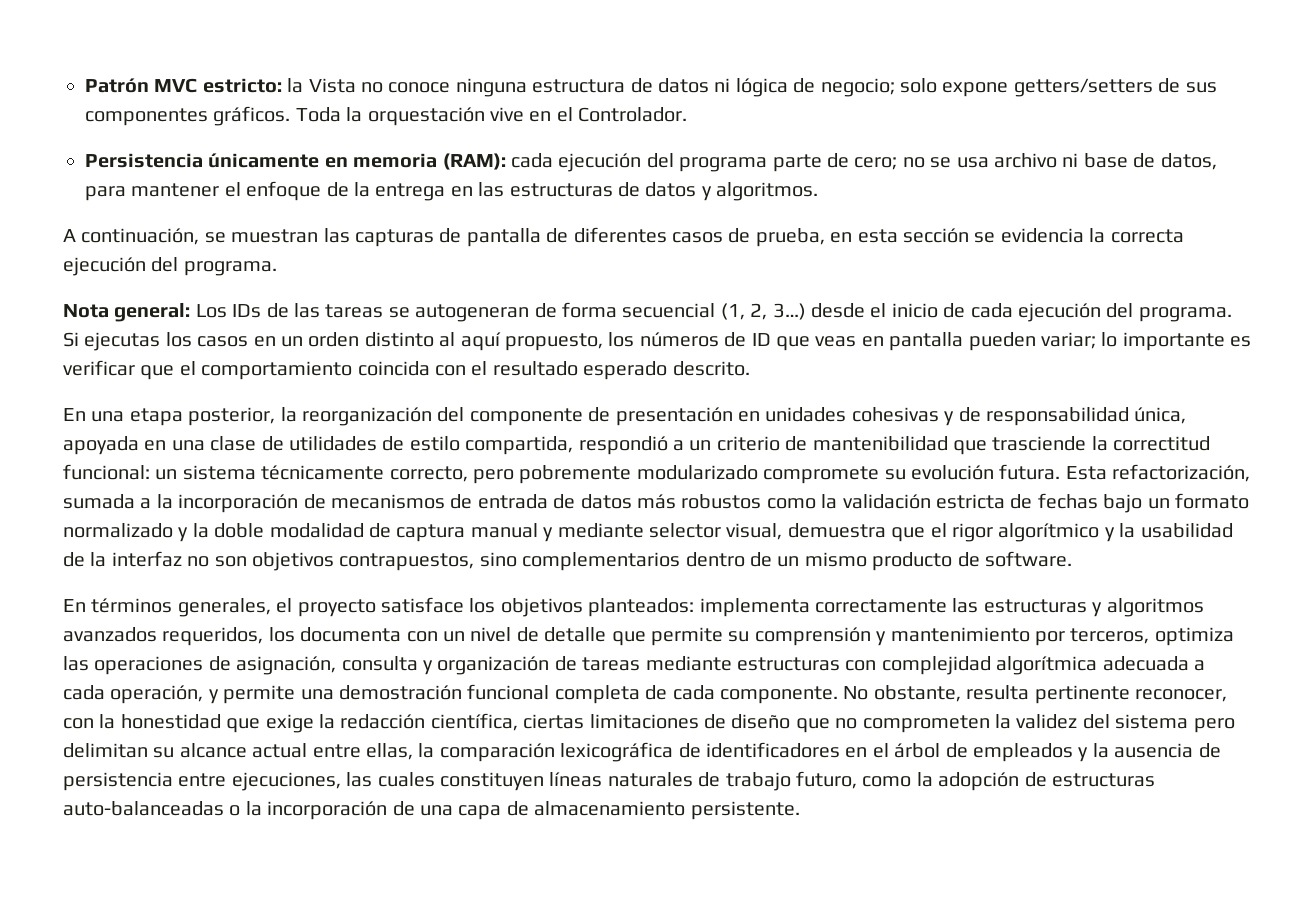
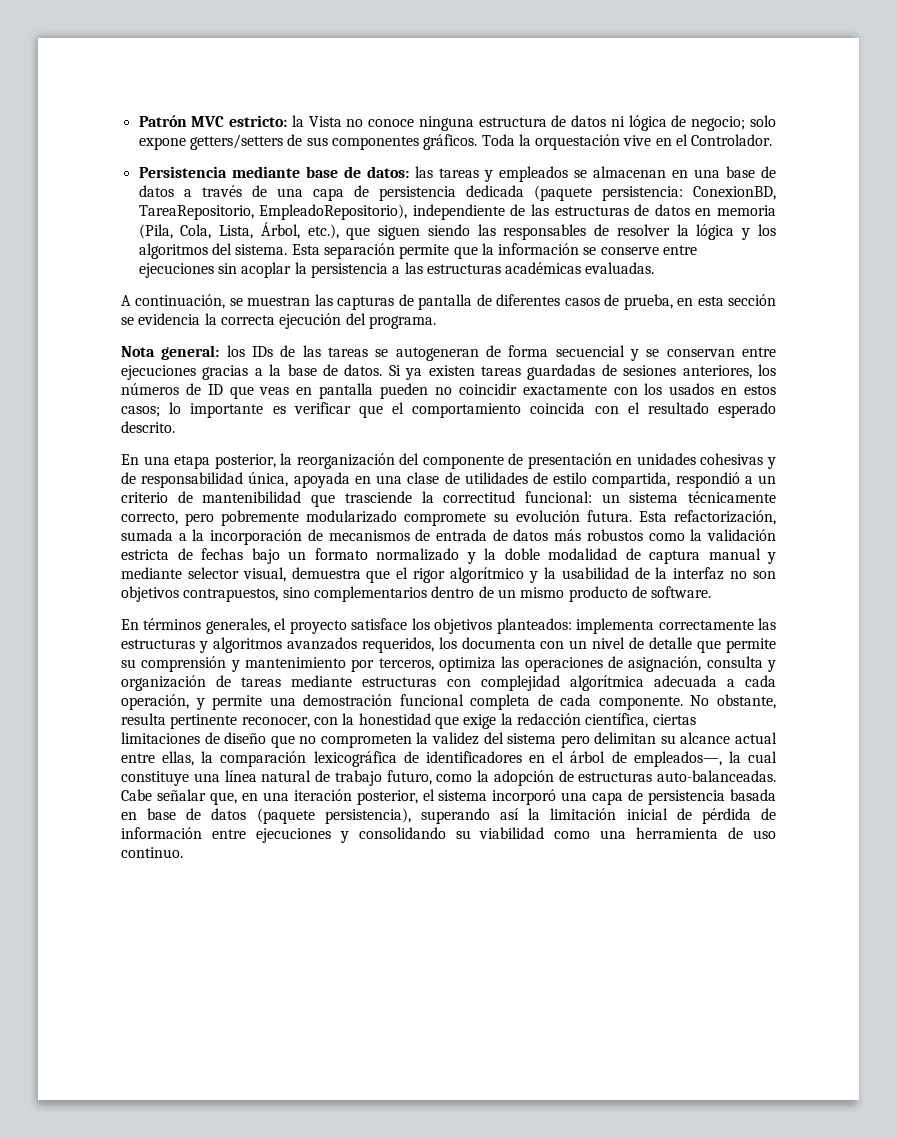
- Persistencia únicamente en memoria (RAM): cada ejecución del programa parte de cero; no se usa archivo ni base de datos, para mantener el enfoque de la entrega en las estructuras de datos y algoritmos.
+ Persistencia mediante base de datos: las tareas y empleados se almacenan en una base de datos a través de una capa de persistencia dedicada (paquete persistencia: ConexionBD, TareaRepositorio, EmpleadoRepositorio), independiente de las estructuras de datos en memoria (Pila, Cola, Lista, Árbol, etc.), que siguen siendo las responsables de resolver la lógica y los algoritmos del sistema. Esta separación permite que la información se conserve entre ejecuciones sin acoplar la persistencia a las estructuras académicas evaluadas.
- Nota general: Los IDs de las tareas se autogeneran de forma secuencial (1, 2, 3…) desde el inicio de cada ejecución del programa. Si ejecutas los casos en un orden distinto al aquí propuesto, los números de ID que veas en pantalla pueden variar; lo importante es verificar que el comportamiento coincida con el resultado esperado descrito.
+ Nota general: los IDs de las tareas se autogeneran de forma secuencial y se conservan entre ejecuciones gracias a la base de datos. Si ya existen tareas guardadas de sesiones anteriores, los números de ID que veas en pantalla pueden no coincidir exactamente con los usados en estos casos; lo importante es verificar que el comportamiento coincida con el resultado esperado descrito.
- No obstante, resulta pertinente reconocer, con la honestidad que exige la redacción científica, ciertas limitaciones de diseño que no comprometen la validez del sistema pero delimitan su alcance actual entre ellas, la comparación lexicográfica de identificadores en el árbol de empleados y la ausencia de persistencia entre ejecuciones, las cuales constituyen líneas naturales de trabajo futuro, como la adopción de estructuras auto-balanceadas o la incorporación de una capa de almacenamiento persistente.
+ No obstante, resulta pertinente reconocer, con la honestidad que exige la redacción científica, ciertas limitaciones de diseño que no comprometen la validez del sistema pero delimitan su alcance actual entre ellas, la comparación lexicográfica de identificadores en el árbol de empleados—, la cual constituye una línea natural de trabajo futuro, como la adopción de estructuras auto-balanceadas. Cabe señalar que, en una iteración posterior, el sistema incorporó una capa de persistencia basada en base de datos (paquete persistencia), superando así la limitación inicial de pérdida de información entre ejecuciones y consolidando su viabilidad como una herramienta de uso continuo.

